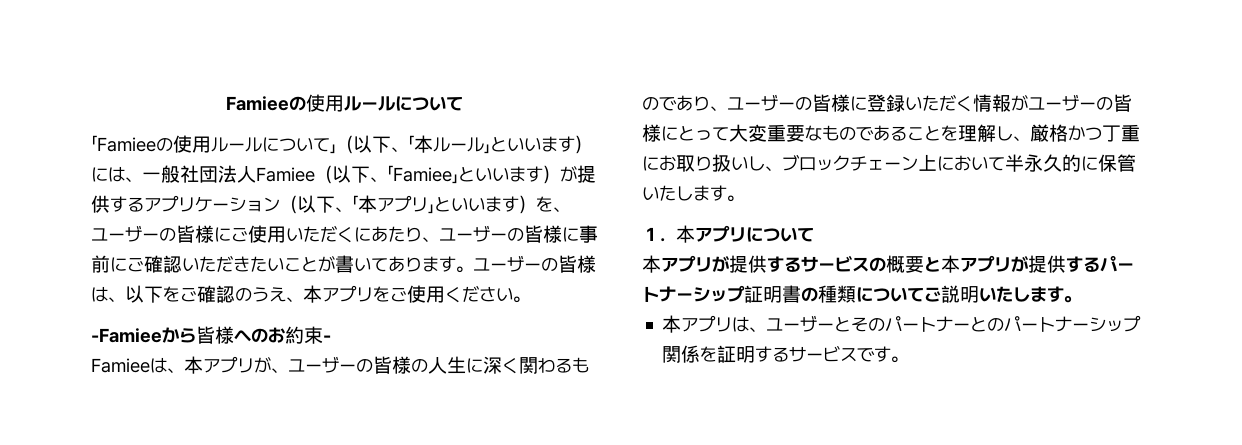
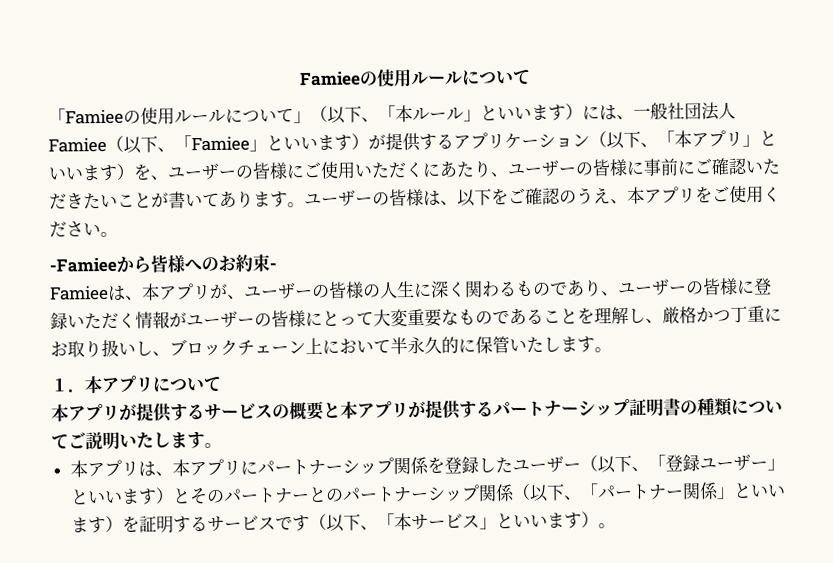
- 本アプリは、ユーザーとそのパートナーとのパートナーシップ関係を証明するサービスです。
+ 本アプリは、本アプリにパートナーシップ関係を登録したユーザー（以下、「登録ユーザー」といいます）とそのパートナーとのパートナーシップ関係（以下、「パートナー関係」といいます）を証明するサービスです（以下、「本サービス」といいます）。

